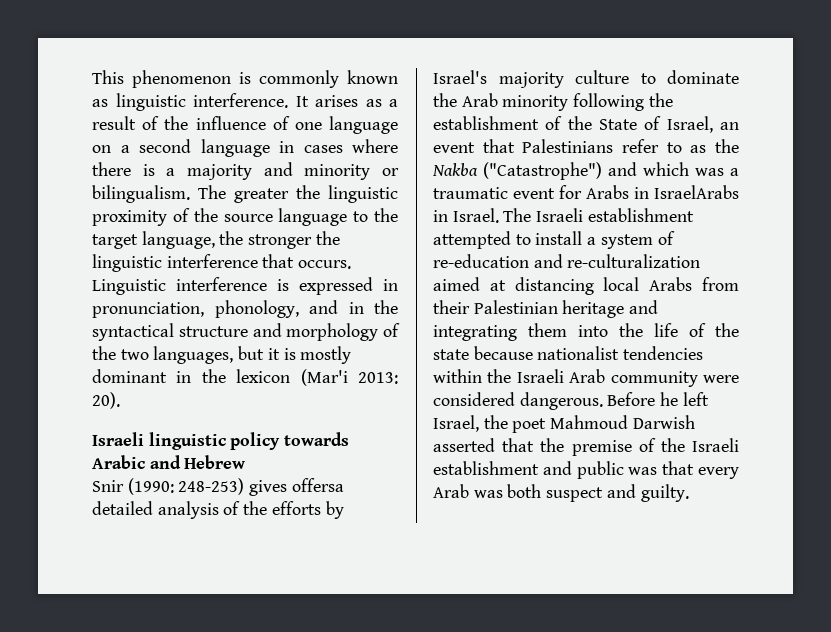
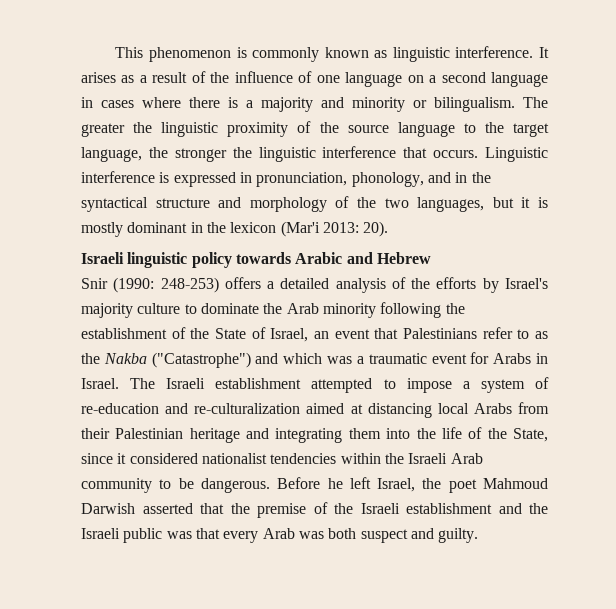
- Snir (1990: 248-253) gives offersa detailed analysis of the efforts by Israel's majority culture to dominate the Arab minority following the establishment of the State of Israel, an event that Palestinians refer to as the Nakba ("Catastrophe") and which was a traumatic event for Arabs in IsraelArabs in Israel.
+ Snir (1990: 248-253) offers a detailed analysis of the efforts by Israel's majority culture to dominate the Arab minority following the establishment of the State of Israel, an event that Palestinians refer to as the Nakba ("Catastrophe") and which was a traumatic event for Arabs in Israel.
- The Israeli establishment attempted to install a system of re-education and re-culturalization aimed at distancing local Arabs from their Palestinian heritage and integrating them into the life of the state because nationalist tendencies within the Israeli Arab community were considered dangerous.
+ The Israeli establishment attempted to impose a system of re-education and re-culturalization aimed at distancing local Arabs from their Palestinian heritage and integrating them into the life of the State, since it considered nationalist tendencies within the Israeli Arab community to be dangerous.
- Before he left Israel, the poet Mahmoud Darwish asserted that the premise of the Israeli establishment and public was that every Arab was both suspect and guilty.
+ Before he left Israel, the poet Mahmoud Darwish asserted that the premise of the Israeli establishment and the Israeli public was that every Arab was both suspect and guilty.

